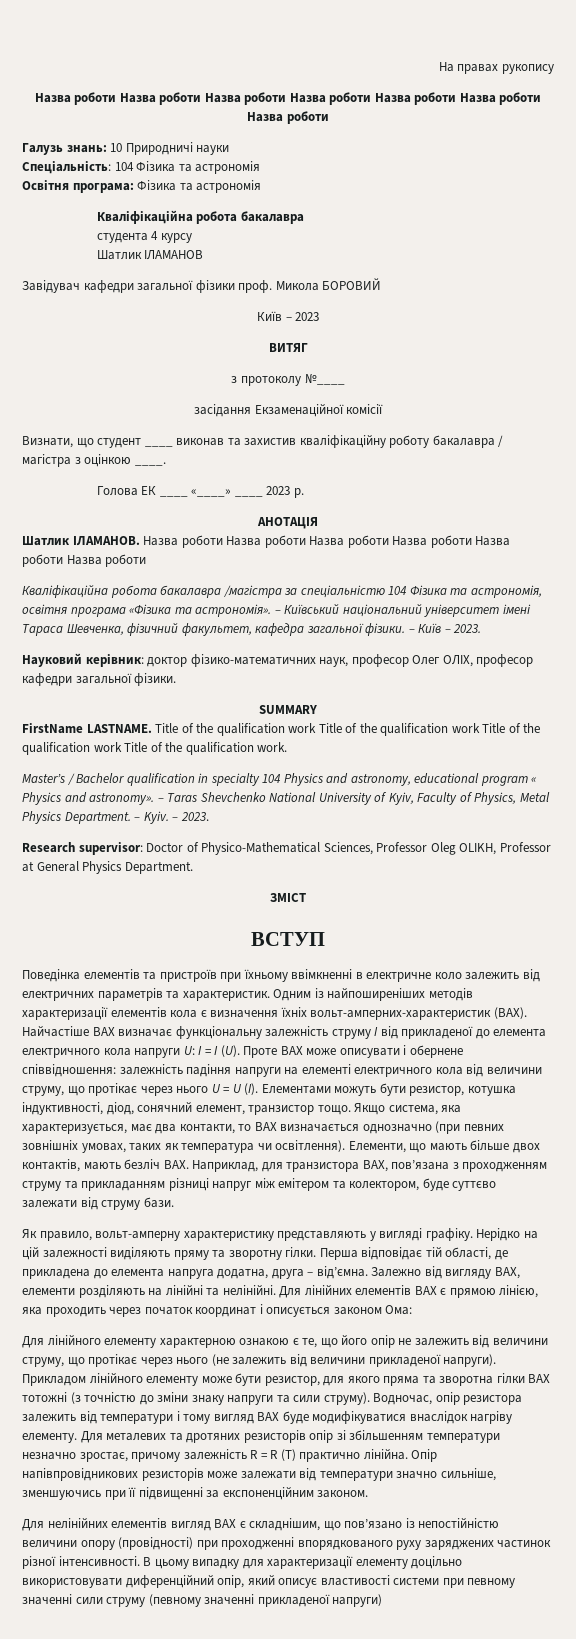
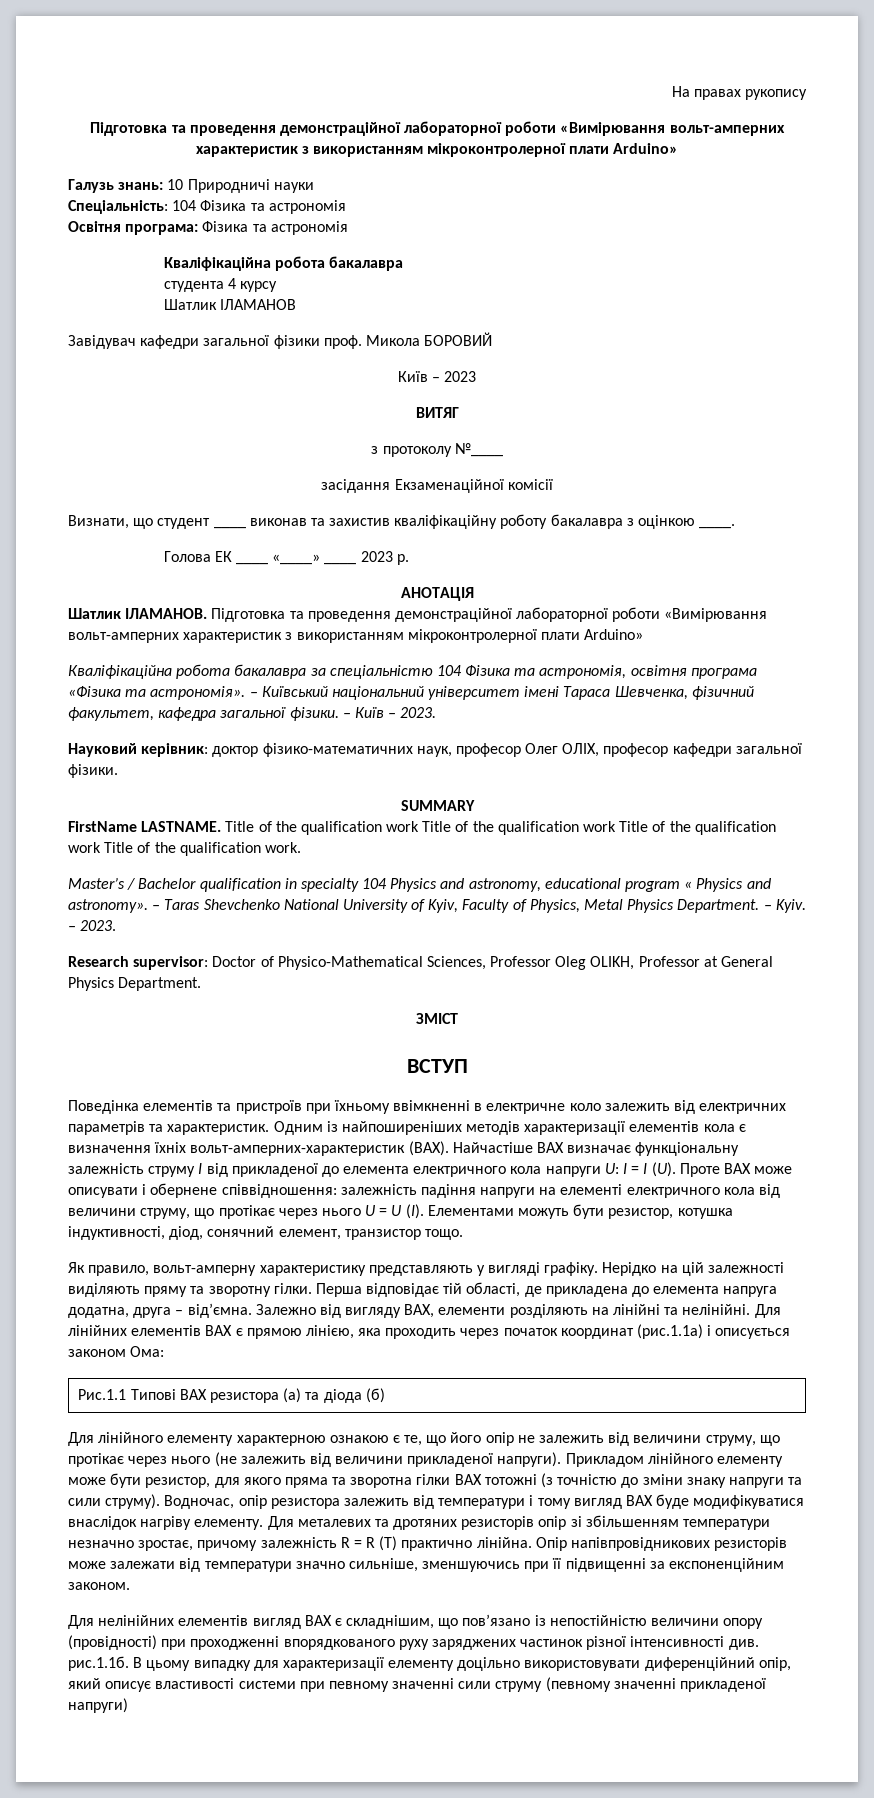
  На правах рукопису
- Назва роботи Назва роботи Назва роботи Назва роботи Назва роботи Назва роботи Назва роботи
+ Підготовка та проведення демонстраційної лабораторної роботи «Вимірювання вольт-амперних характеристик з використанням мікроконтролерної плати Arduino»
- Визнати, що студент ____ виконав та захистив кваліфікаційну роботу бакалавра / магістра з оцінкою ____.
+ Визнати, що студент ____ виконав та захистив кваліфікаційну роботу бакалавра з оцінкою ____.
- Шатлик ІЛАМАНОВ. Назва роботи Назва роботи Назва роботи Назва роботи Назва роботи Назва роботи
- Кваліфікаційна робота бакалавра /магістра за спеціальністю 104 Фізика та астрономія, освітня програма «Фізика та астрономія».
+ Шатлик ІЛАМАНОВ. Підготовка та проведення демонстраційної лабораторної роботи «Вимірювання вольт-амперних характеристик з використанням мікроконтролерної плати Arduino»
+ Кваліфікаційна робота бакалавра за спеціальністю 104 Фізика та астрономія, освітня програма «Фізика та астрономія».
- Якщо система, яка характеризується, має два контакти, то ВАХ визначається однозначно (при певних зовнішніх умовах, таких як температура чи освітлення). Елементи, що мають більше двох контактів, мають безліч ВАХ. Наприклад, для транзистора ВАХ, пов’язана з проходженням струму та прикладанням різниці напруг між емітером та колектором, буде суттєво залежати від струму бази.
- Для лінійних елементів ВАХ є прямою лінією, яка проходить через початок координат і описується законом Ома:
+ Для лінійних елементів ВАХ є прямою лінією, яка проходить через початок координат (рис.1.1а) і описується законом Ома:
+ Рис.1.1 Типові ВАХ резистора (а) та діода (б)
- Для нелінійних елементів вигляд ВАХ є складнішим, що пов’язано із непостійністю величини опору (провідності) при проходженні впорядкованого руху заряджених частинок різної інтенсивності. В цьому випадку для характеризації елементу доцільно використовувати диференційний опір, який описує властивості системи при певному значенні сили струму (певному значенні прикладеної напруги)
+ Для нелінійних елементів вигляд ВАХ є складнішим, що пов’язано із непостійністю величини опору (провідності) при проходженні впорядкованого руху заряджених частинок різної інтенсивності див. рис.1.1б. В цьому випадку для характеризації елементу доцільно використовувати диференційний опір, який описує властивості системи при певному значенні сили струму (певному значенні прикладеної напруги)

